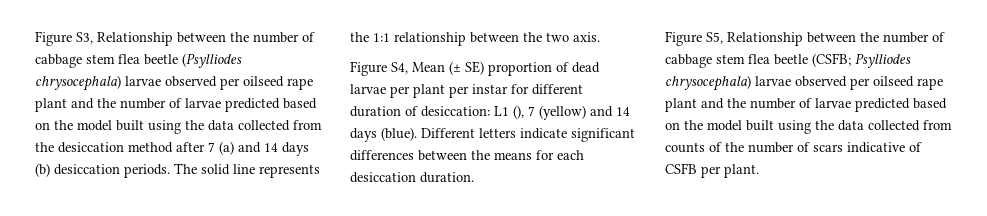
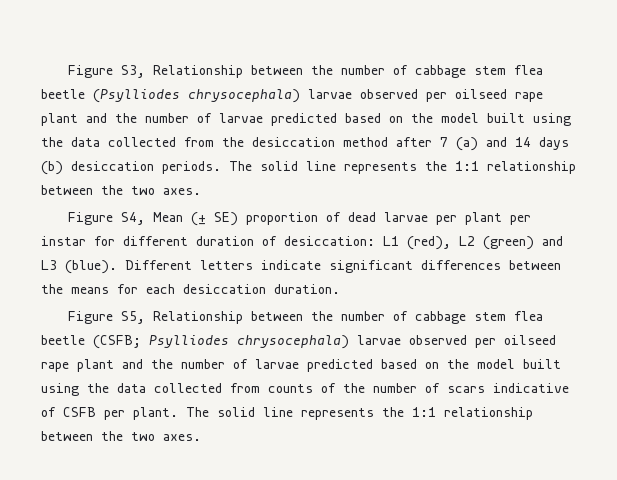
- Figure S3, Relationship between the number of cabbage stem flea beetle (Psylliodes chrysocephala) larvae observed per oilseed rape plant and the number of larvae predicted based on the model built using the data collected from the desiccation method after 7 (a) and 14 days (b) desiccation periods. The solid line represents the 1:1 relationship between the two axis.
+ Figure S3, Relationship between the number of cabbage stem flea beetle (Psylliodes chrysocephala) larvae observed per oilseed rape plant and the number of larvae predicted based on the model built using the data collected from the desiccation method after 7 (a) and 14 days (b) desiccation periods. The solid line represents the 1:1 relationship between the two axes.
- Figure S4, Mean (± SE) proportion of dead larvae per plant per instar for different duration of desiccation: L1 (), 7 (yellow) and 14 days (blue).
+ Figure S4, Mean (± SE) proportion of dead larvae per plant per instar for different duration of desiccation: L1 (red), L2 (green) and L3 (blue).
- Figure S5, Relationship between the number of cabbage stem flea beetle (CSFB; Psylliodes chrysocephala) larvae observed per oilseed rape plant and the number of larvae predicted based on the model built using the data collected from counts of the number of scars indicative of CSFB per plant.
+ Figure S5, Relationship between the number of cabbage stem flea beetle (CSFB; Psylliodes chrysocephala) larvae observed per oilseed rape plant and the number of larvae predicted based on the model built using the data collected from counts of the number of scars indicative of CSFB per plant. The solid line represents the 1:1 relationship between the two axes.

